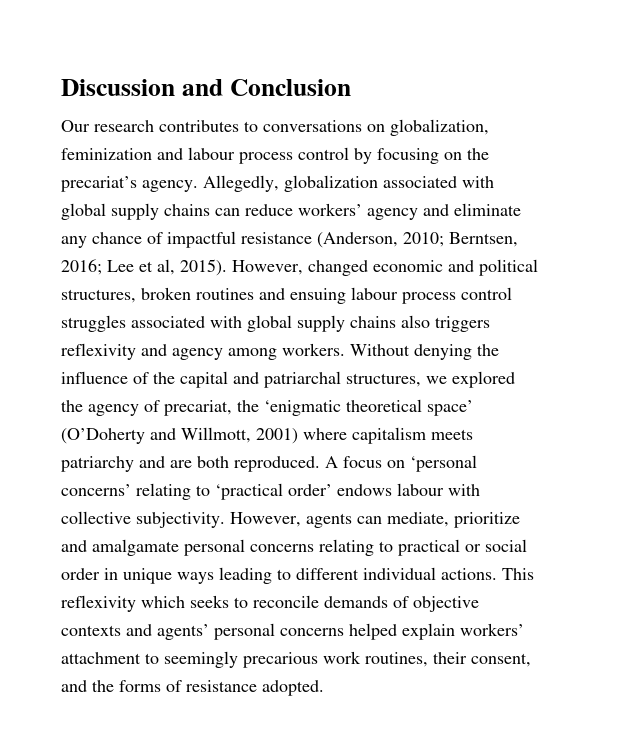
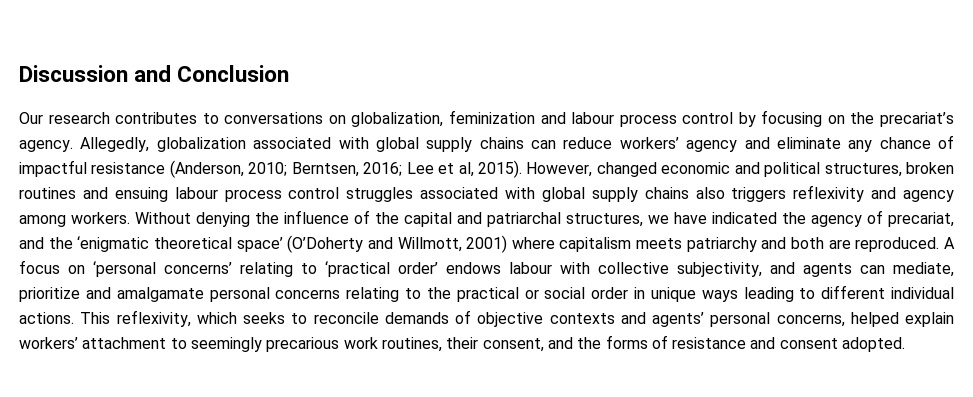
- Without denying the influence of the capital and patriarchal structures, we explored the agency of precariat, the ‘enigmatic theoretical space’ (O’Doherty and Willmott, 2001) where capitalism meets patriarchy and are both reproduced.
+ Without denying the influence of the capital and patriarchal structures, we have indicated the agency of precariat, and the ‘enigmatic theoretical space’ (O’Doherty and Willmott, 2001) where capitalism meets patriarchy and both are reproduced.
- A focus on ‘personal concerns’ relating to ‘practical order’ endows labour with collective subjectivity. However, agents can mediate, prioritize and amalgamate personal concerns relating to practical or social order in unique ways leading to different individual actions.
+ A focus on ‘personal concerns’ relating to ‘practical order’ endows labour with collective subjectivity, and agents can mediate, prioritize and amalgamate personal concerns relating to the practical or social order in unique ways leading to different individual actions.
- This reflexivity which seeks to reconcile demands of objective contexts and agents’ personal concerns helped explain workers’ attachment to seemingly precarious work routines, their consent, and the forms of resistance adopted.
+ This reflexivity, which seeks to reconcile demands of objective contexts and agents’ personal concerns, helped explain workers’ attachment to seemingly precarious work routines, their consent, and the forms of resistance and consent adopted.

